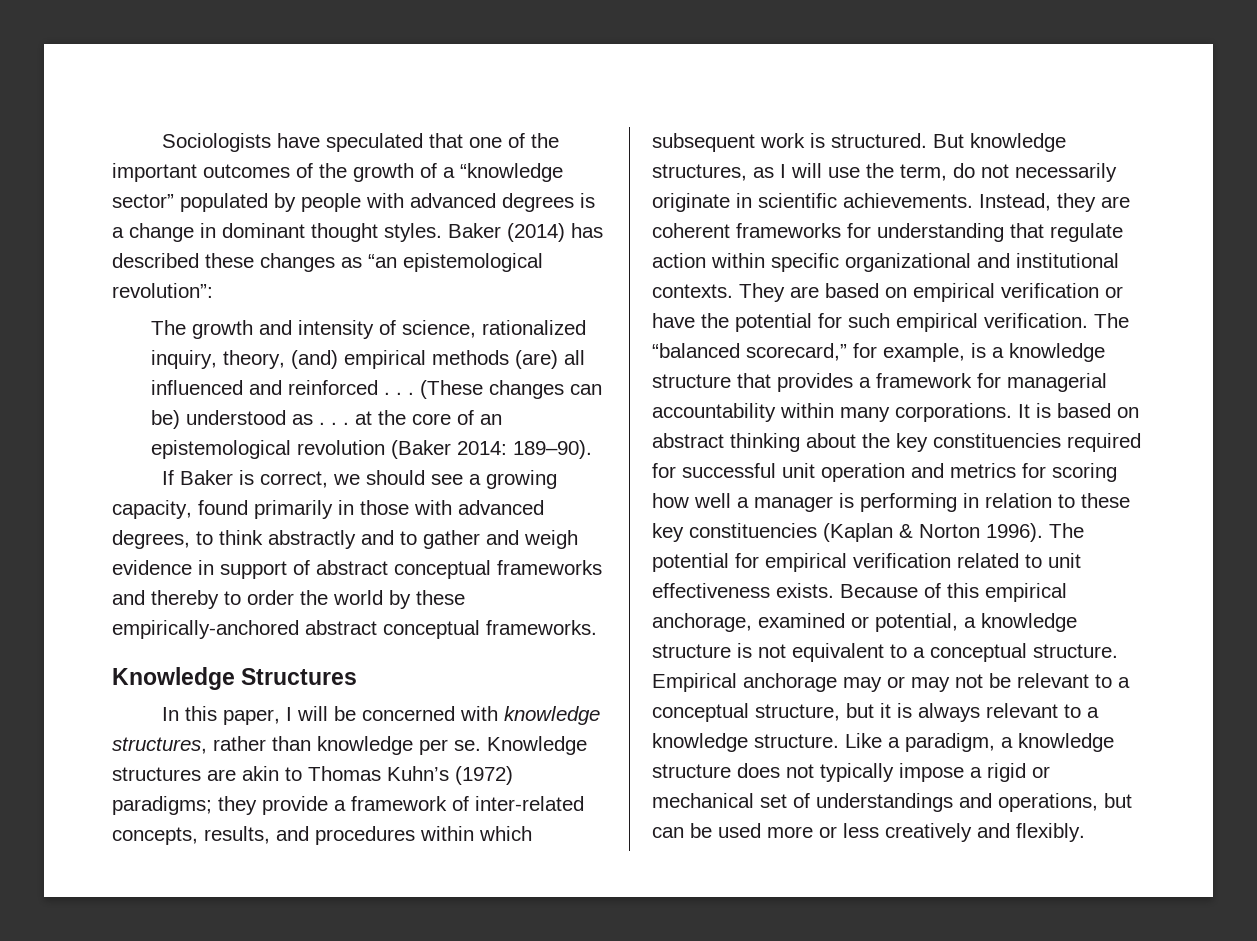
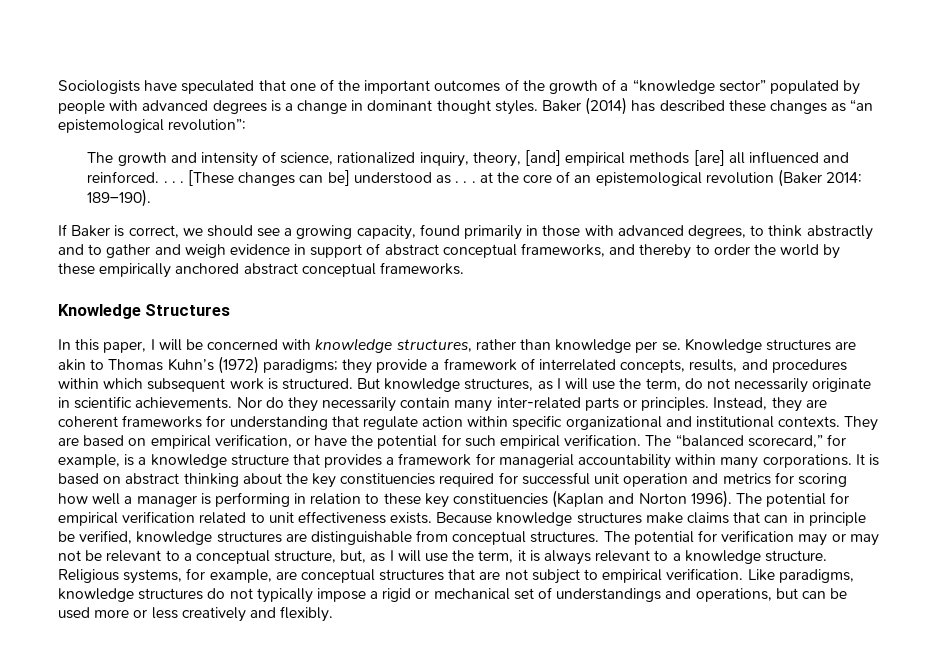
- The growth and intensity of science, rationalized inquiry, theory, (and) empirical methods (are) all influenced and reinforced . . . (These changes can be) understood as . . . at the core of an epistemological revolution (Baker 2014: 189–90).
+ The growth and intensity of science, rationalized inquiry, theory, [and] empirical methods [are] all influenced and reinforced. . . . [These changes can be] understood as . . . at the core of an epistemological revolution (Baker 2014: 189–190).
- If Baker is correct, we should see a growing capacity, found primarily in those with advanced degrees, to think abstractly and to gather and weigh evidence in support of abstract conceptual frameworks and thereby to order the world by these empirically-anchored abstract conceptual frameworks.
+ If Baker is correct, we should see a growing capacity, found primarily in those with advanced degrees, to think abstractly and to gather and weigh evidence in support of abstract conceptual frameworks, and thereby to order the world by these empirically anchored abstract conceptual frameworks.
- Knowledge structures are akin to Thomas Kuhn’s (1972) paradigms; they provide a framework of inter-related concepts, results, and procedures within which subsequent work is structured.
+ Knowledge structures are akin to Thomas Kuhn’s (1972) paradigms; they provide a framework of interrelated concepts, results, and procedures within which subsequent work is structured.
+ Nor do they necessarily contain many inter-related parts or principles.
- They are based on empirical verification or have the potential for such empirical verification.
+ They are based on empirical verification, or have the potential for such empirical verification.
- It is based on abstract thinking about the key constituencies required for successful unit operation and metrics for scoring how well a manager is performing in relation to these key constituencies (Kaplan & Norton 1996).
+ It is based on abstract thinking about the key constituencies required for successful unit operation and metrics for scoring how well a manager is performing in relation to these key constituencies (Kaplan and Norton 1996).
- Because of this empirical anchorage, examined or potential, a knowledge structure is not equivalent to a conceptual structure. Empirical anchorage may or may not be relevant to a conceptual structure, but it is always relevant to a knowledge structure.
+ Because knowledge structures make claims that can in principle be verified, knowledge structures are distinguishable from conceptual structures. The potential for verification may or may not be relevant to a conceptual structure, but, as I will use the term, it is always relevant to a knowledge structure.
- Like a paradigm, a knowledge structure does not typically impose a rigid or mechanical set of understandings and operations, but can be used more or less creatively and flexibly.
+ Religious systems, for example, are conceptual structures that are not subject to empirical verification. Like paradigms, knowledge structures do not typically impose a rigid or mechanical set of understandings and operations, but can be used more or less creatively and flexibly.

